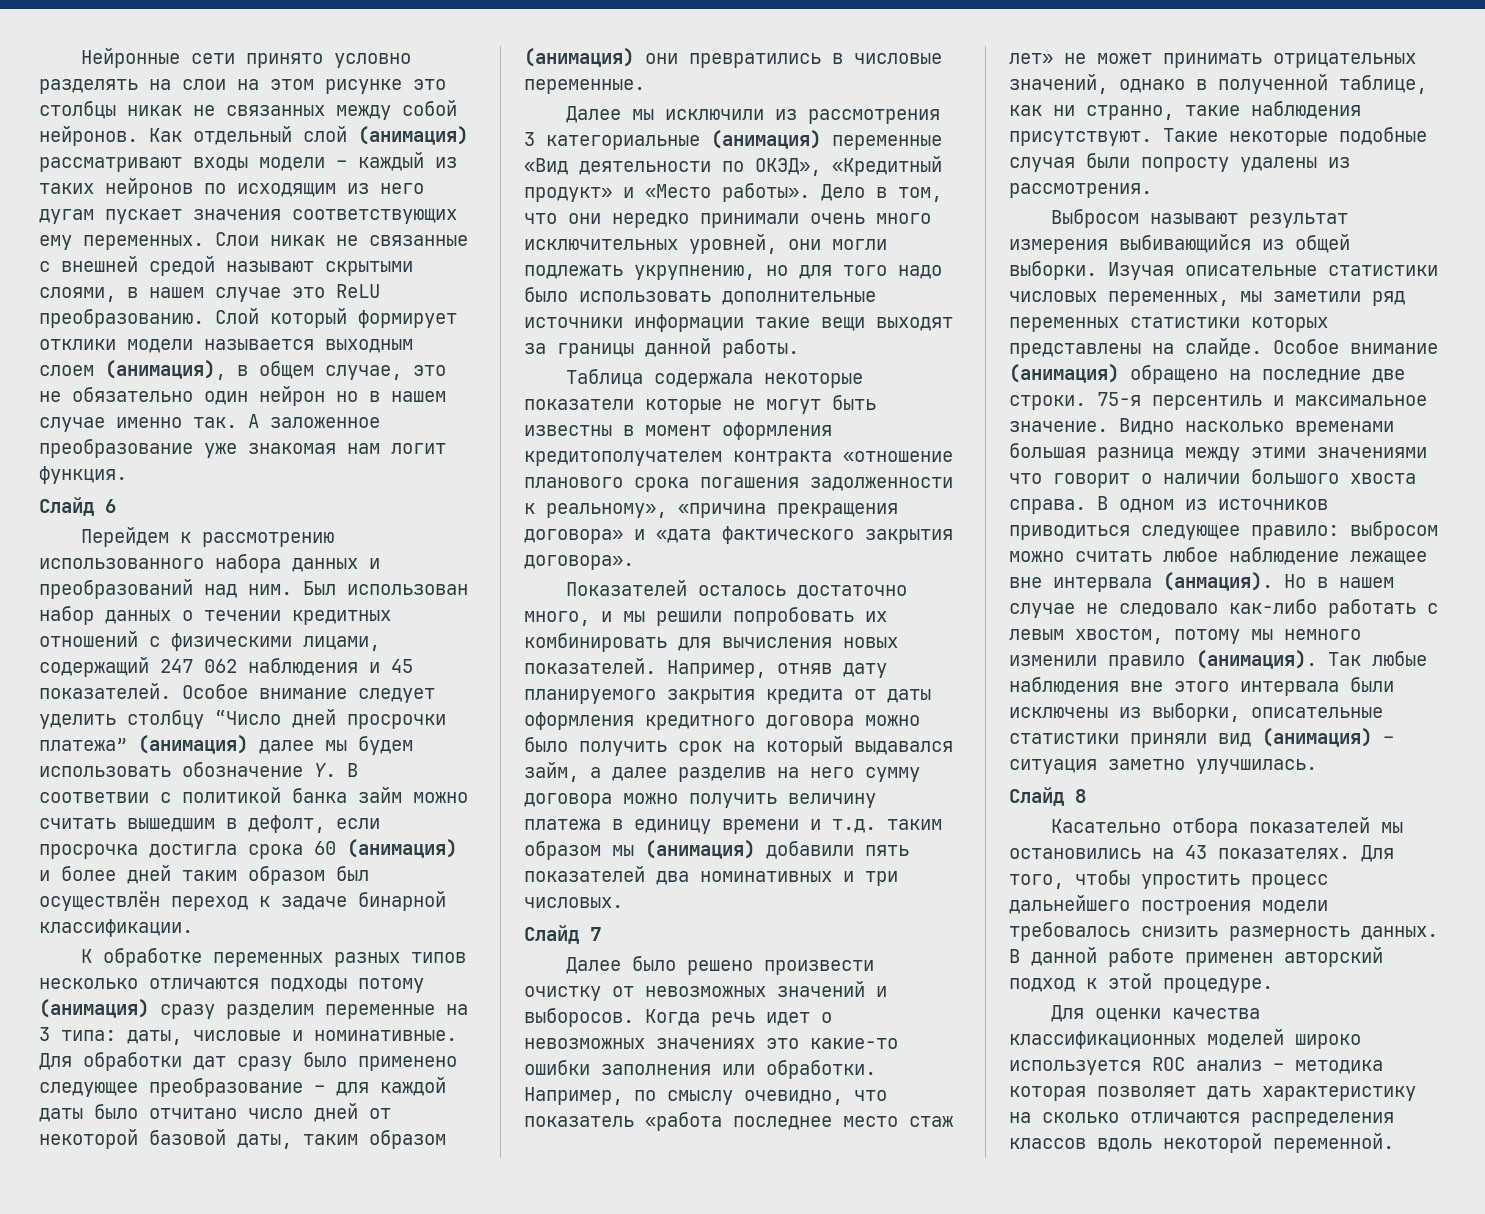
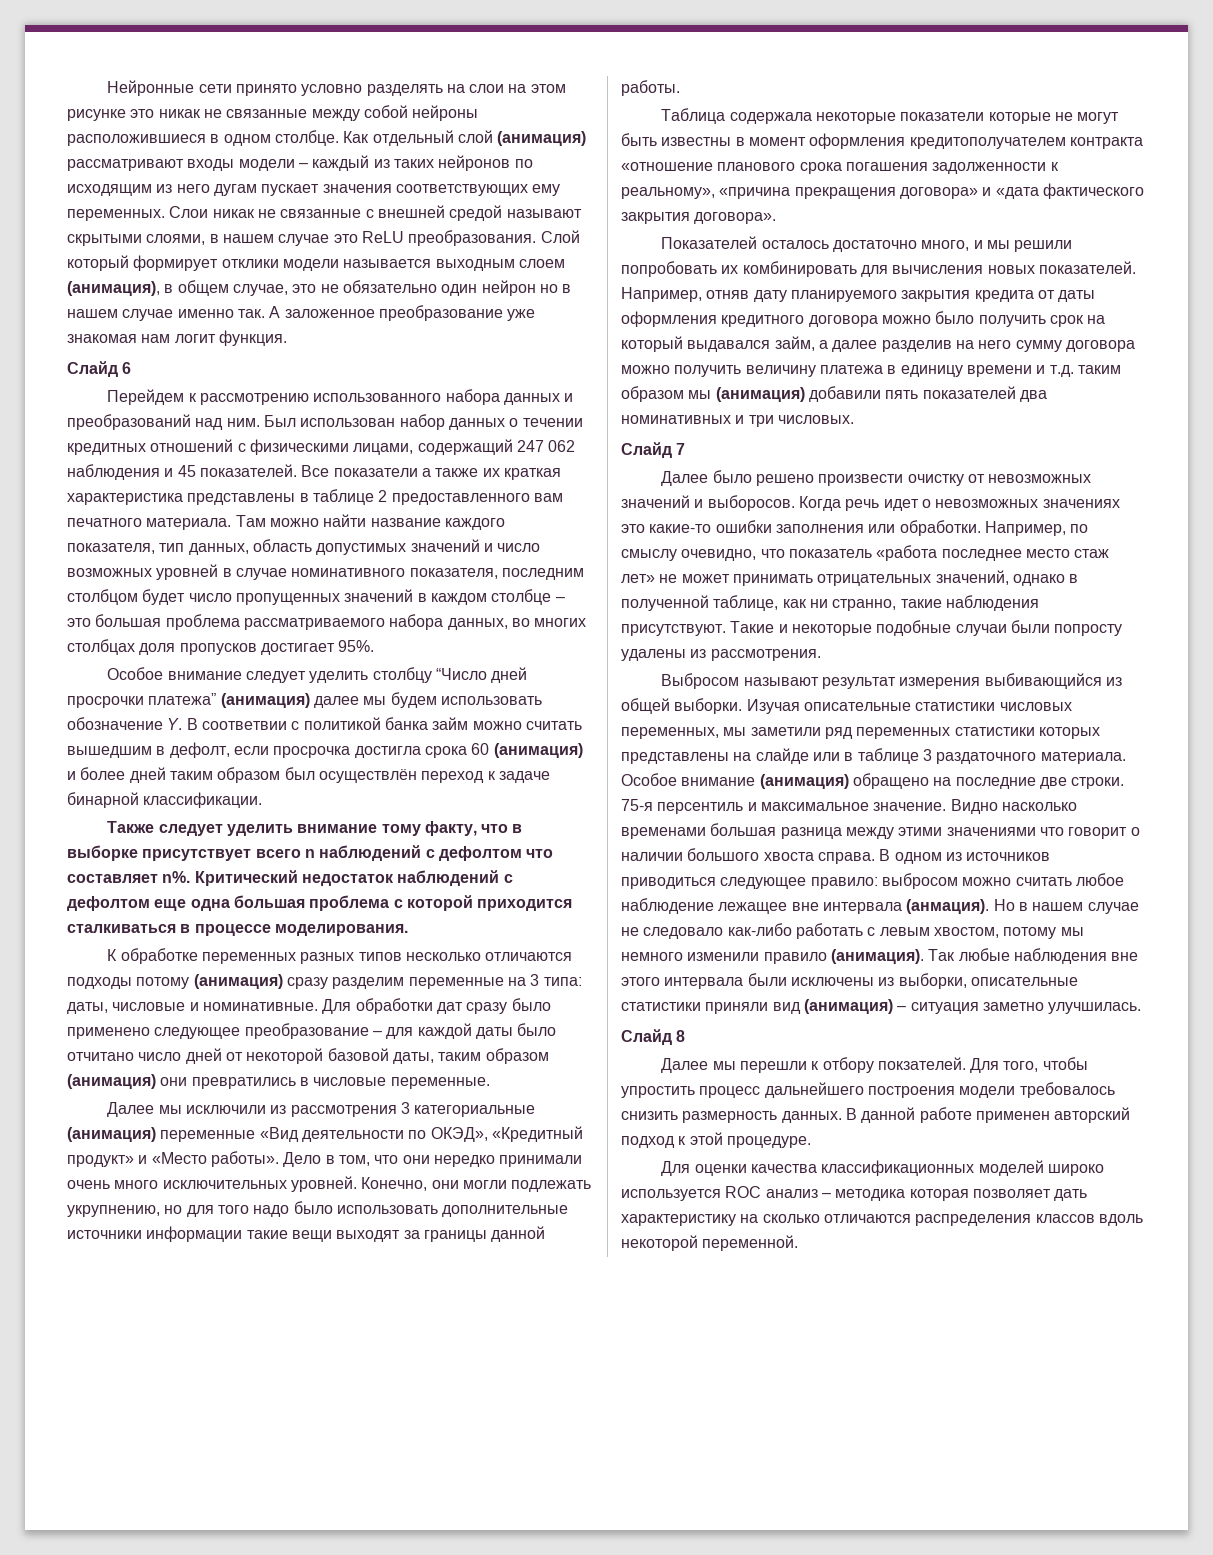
- Нейронные сети принято условно разделять на слои на этом рисунке это столбцы никак не связанных между собой нейронов.
+ Нейронные сети принято условно разделять на слои на этом рисунке это никак не связанные между собой нейроны расположившиеся в одном столбце.
- Слои никак не связанные с внешней средой называют скрытыми слоями, в нашем случае это ReLU преобразованию.
+ Слои никак не связанные с внешней средой называют скрытыми слоями, в нашем случае это ReLU преобразования.
- Был использован набор данных о течении кредитных отношений с физическими лицами, содержащий 247 062 наблюдения и 45 показателей. Особое внимание следует уделить столбцу “Число дней просрочки платежа” (анимация) далее мы будем использовать обозначение Y. В соответвии с политикой банка займ можно считать вышедшим в дефолт, если просрочка достигла срока 60 (анимация) и более дней таким образом был осуществлён переход к задаче бинарной классификации.
+ Был использован набор данных о течении кредитных отношений с физическими лицами, содержащий 247 062 наблюдения и 45 показателей. Все показатели а также их краткая характеристика представлены в таблице 2 предоставленного вам печатного материала. Там можно найти название каждого показателя, тип данных, область допустимых значений и число возможных уровней в случае номинативного показателя, последним столбцом будет число пропущенных значений в каждом столбце – это большая проблема рассматриваемого набора данных, во многих столбцах доля пропусков достигает 95%.
+ Особое внимание следует уделить столбцу “Число дней просрочки платежа” (анимация) далее мы будем использовать обозначение Y. В соответвии с политикой банка займ можно считать вышедшим в дефолт, если просрочка достигла срока 60 (анимация) и более дней таким образом был осуществлён переход к задаче бинарной классификации.
+ Также следует уделить внимание тому факту, что в выборке присутствует всего n наблюдений с дефолтом что составляет n%. Критический недостаток наблюдений с дефолтом еще одна большая проблема с которой приходится сталкиваться в процессе моделирования.
- Дело в том, что они нередко принимали очень много исключительных уровней, они могли подлежать укрупнению, но для того надо было использовать дополнительные источники информации такие вещи выходят за границы данной работы.
+ Дело в том, что они нередко принимали очень много исключительных уровней. Конечно, они могли подлежать укрупнению, но для того надо было использовать дополнительные источники информации такие вещи выходят за границы данной работы.
- Такие некоторые подобные случая были попросту удалены из рассмотрения.
+ Такие и некоторые подобные случаи были попросту удалены из рассмотрения.
- Изучая описательные статистики числовых переменных, мы заметили ряд переменных статистики которых представлены на слайде.
+ Изучая описательные статистики числовых переменных, мы заметили ряд переменных статистики которых представлены на слайде или в таблице 3 раздаточного материала.
- Касательно отбора показателей мы остановились на 43 показателях.
+ Далее мы перешли к отбору покзателей.

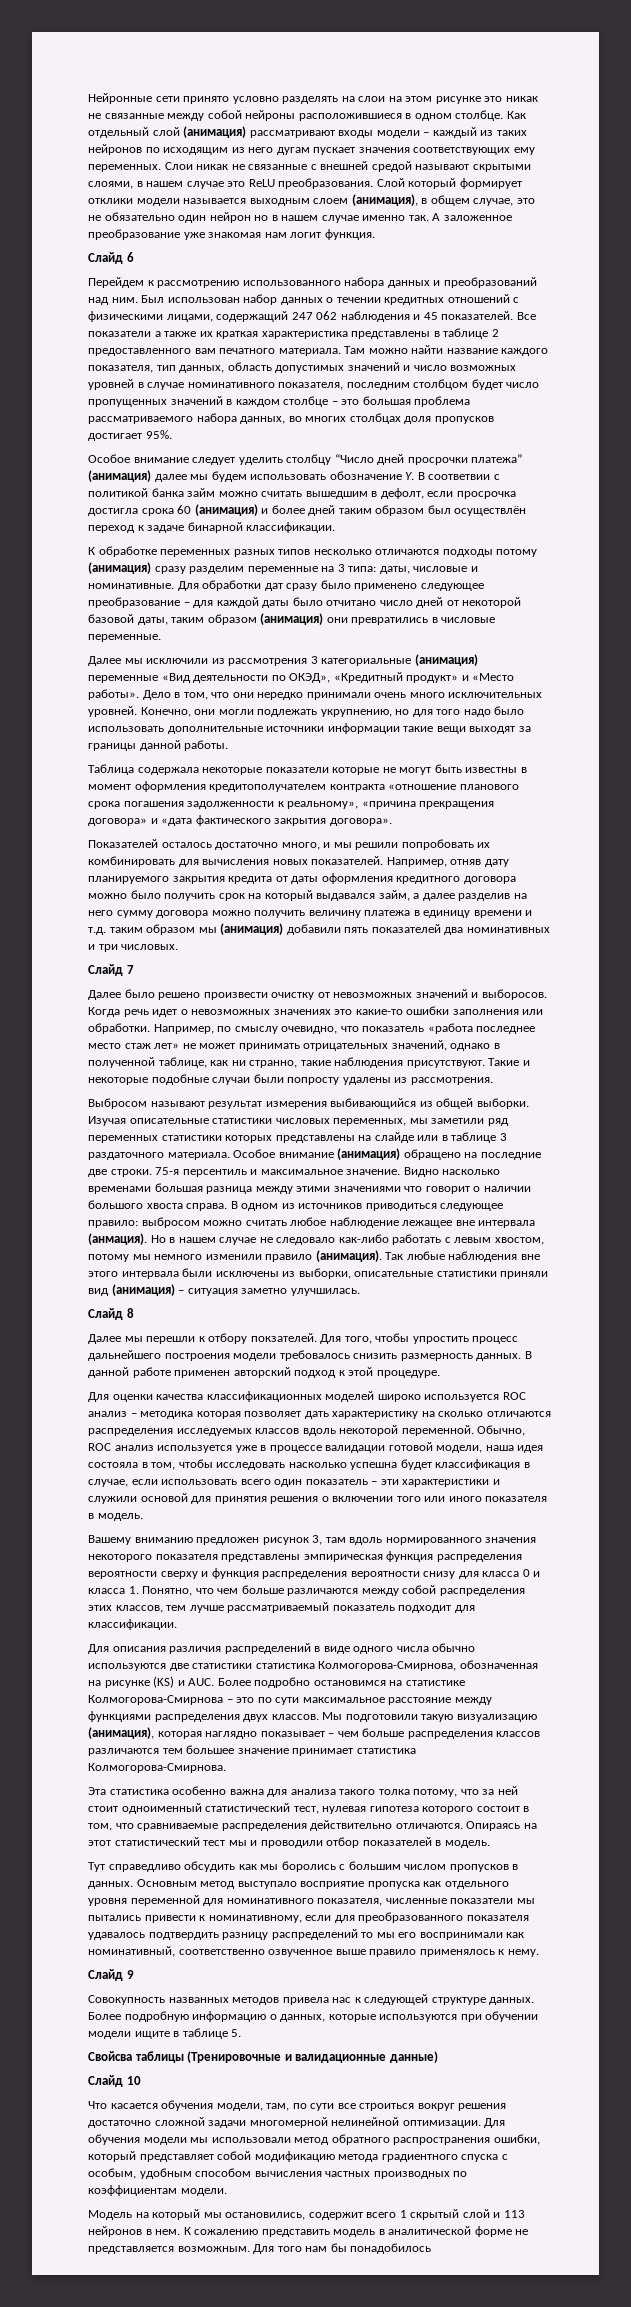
- Также следует уделить внимание тому факту, что в выборке присутствует всего n наблюдений с дефолтом что составляет n%. Критический недостаток наблюдений с дефолтом еще одна большая проблема с которой приходится сталкиваться в процессе моделирования.
- Для оценки качества классификационных моделей широко используется ROC анализ – методика которая позволяет дать характеристику на сколько отличаются распределения классов вдоль некоторой переменной.
+ Для оценки качества классификационных моделей широко используется ROC анализ – методика которая позволяет дать характеристику на сколько отличаются распределения исследуемых классов вдоль некоторой переменной.
+ Обычно, ROC анализ используется уже в процессе валидации готовой модели, наша идея состояла в том, чтобы исследовать насколько успешна будет классификация в случае, если использовать всего один показатель – эти характеристики и служили основой для принятия решения о включении того или иного показателя в модель.
+ Вашему вниманию предложен рисунок 3, там вдоль нормированного значения некоторого показателя представлены эмпирическая функция распределения вероятности сверху и функция распределения вероятности снизу для класса 0 и класса 1. Понятно, что чем больше различаются между собой распределения этих классов, тем лучше рассматриваемый показатель подходит для классификации.
+ Для описания различия распределений в виде одного числа обычно используются две статистики статистика Колмогорова-Смирнова, обозначенная на рисунке (KS) и AUC. Более подробно остановимся на статистике Колмогорова-Смирнова – это по сути максимальное расстояние между функциями распределения двух классов. Мы подготовили такую визуализацию (анимация), которая наглядно показывает – чем больше распределения классов различаются тем большее значение принимает статистика Колмогорова-Смирнова.
+ Эта статистика особенно важна для анализа такого толка потому, что за ней стоит одноименный статистический тест, нулевая гипотеза которого состоит в том, что сравниваемые распределения действительно отличаются. Опираясь на этот статистический тест мы и проводили отбор показателей в модель.
+ Тут справедливо обсудить как мы боролись с большим числом пропусков в данных. Основным метод выступало восприятие пропуска как отдельного уровня переменной для номинативного показателя, численные показатели мы пытались привести к номинативному, если для преобразованного показателя удавалось подтвердить разницу распределений то мы его воспринимали как номинативный, соответственно озвученное выше правило применялось к нему.
+ Слайд 9
+ Совокупность названных методов привела нас к следующей структуре данных. Более подробную информацию о данных, которые используются при обучении модели ищите в таблице 5.
+ Свойсва таблицы (Тренировочные и валидационные данные)
+ Слайд 10
+ Что касается обучения модели, там, по сути все строиться вокруг решения достаточно сложной задачи многомерной нелинейной оптимизации. Для обучения модели мы использовали метод обратного распространения ошибки, который представляет собой модификацию метода градиентного спуска с особым, удобным способом вычисления частных производных по коэффициентам модели.
+ Модель на который мы остановились, содержит всего 1 скрытый слой и 113 нейронов в нем. К сожалению представить модель в аналитической форме не представляется возможным. Для того нам бы понадобилось

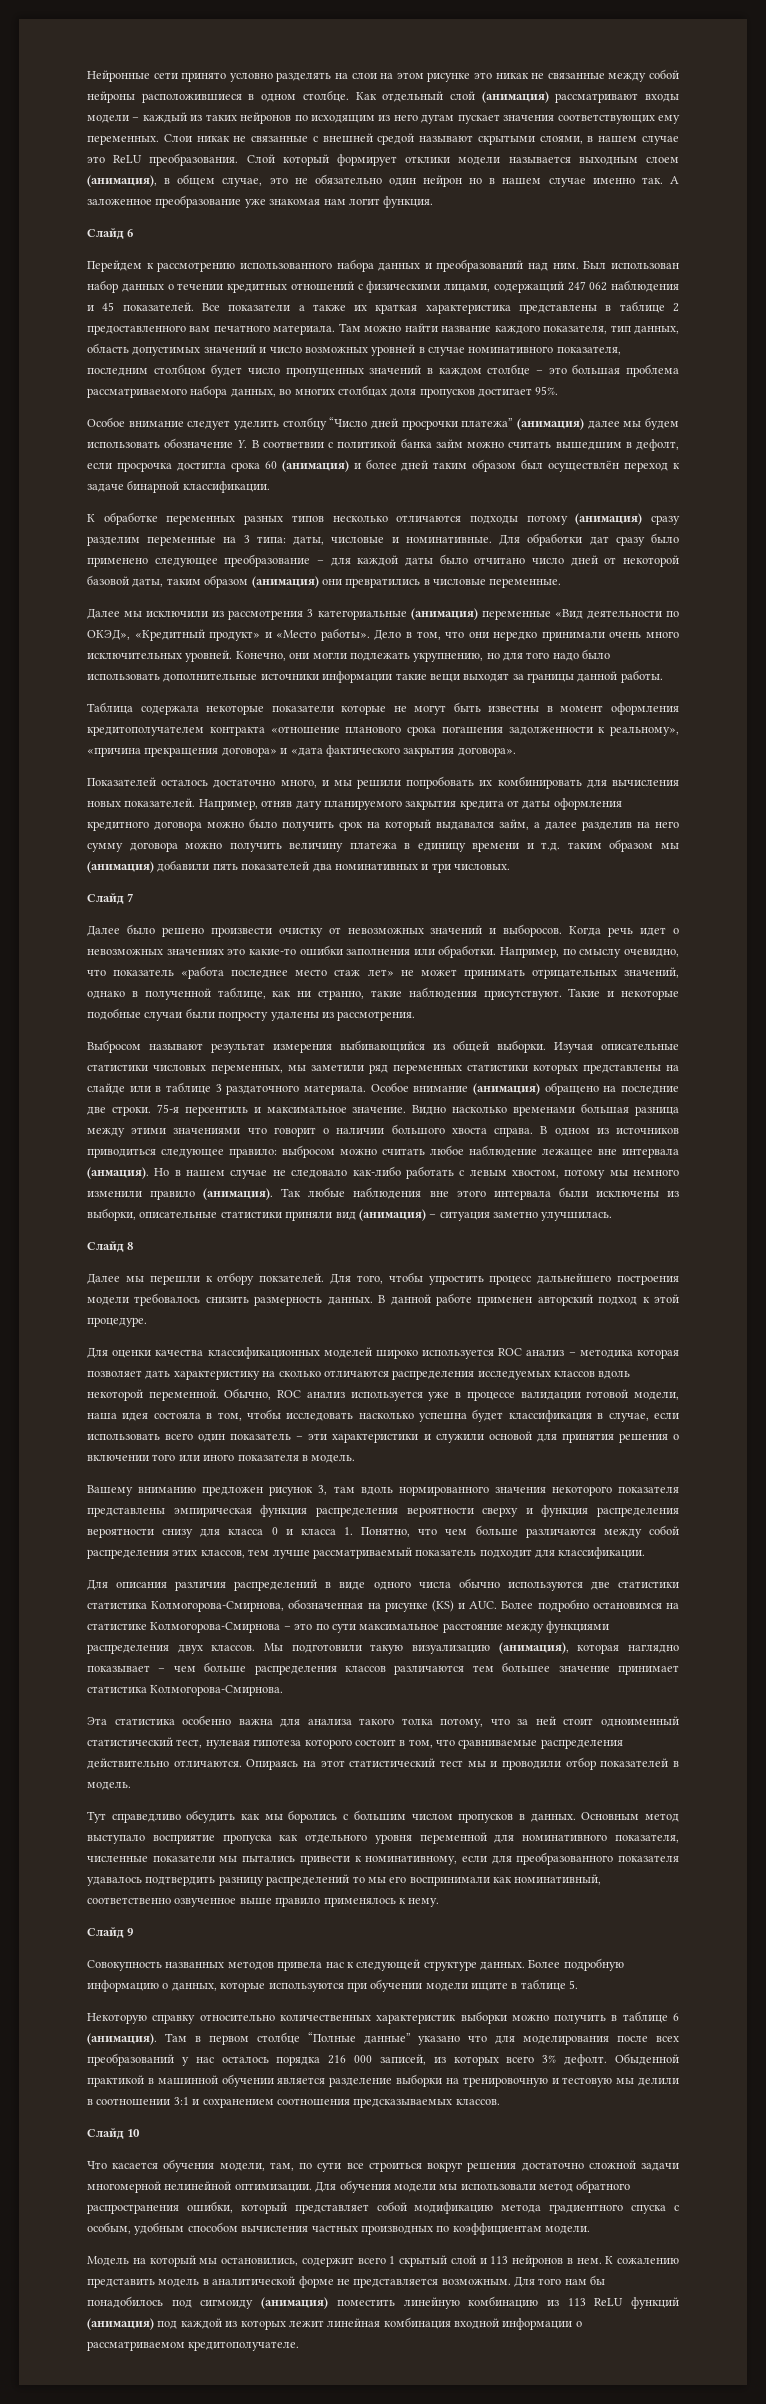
- Свойсва таблицы (Тренировочные и валидационные данные)
+ Некоторую справку относительно количественных характеристик выборки можно получить в таблице 6 (анимация). Там в первом столбце “Полные данные” указано что для моделирования после всех преобразований у нас осталось порядка 216 000 записей, из которых всего 3% дефолт. Обыденной практикой в машинной обучении является разделение выборки на тренировочную и тестовую мы делили в соотношении 3:1 и сохранением соотношения предсказываемых классов.
- Для того нам бы понадобилось
+ Для того нам бы понадобилось под сигмоиду (анимация) поместить линейную комбинацию из 113 ReLU функций (анимация) под каждой из которых лежит линейная комбинация входной информации о рассматриваемом кредитополучателе.

